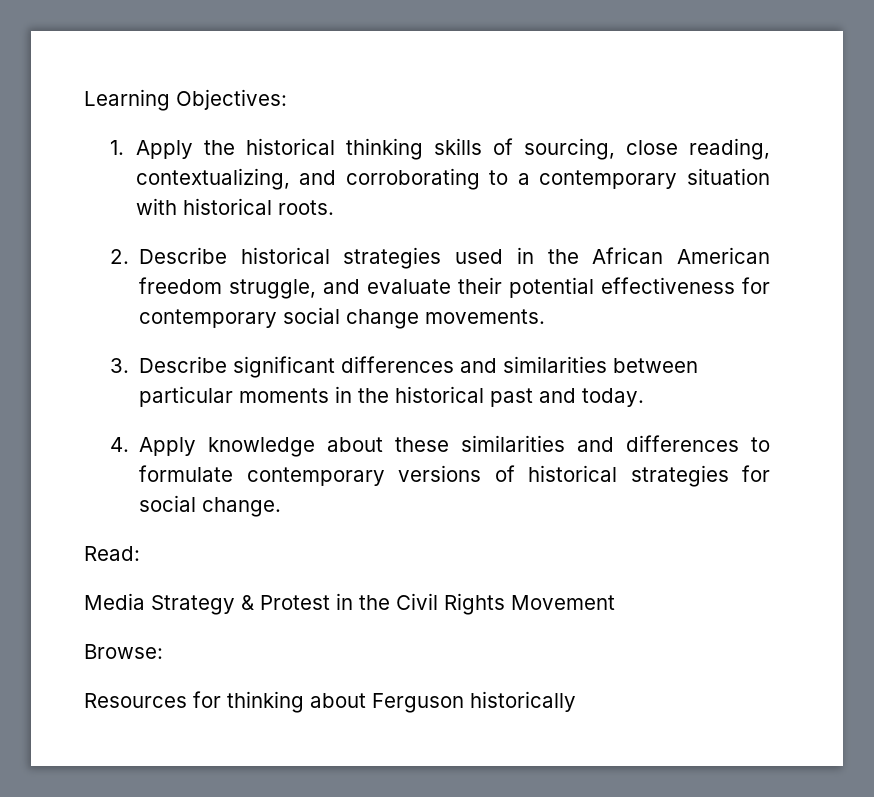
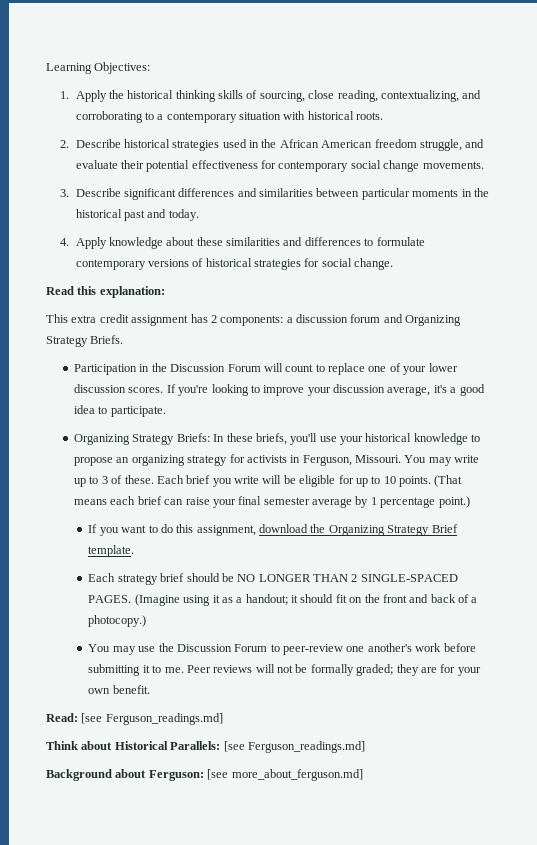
- Read:
- Media Strategy & Protest in the Civil Rights Movement
- Browse:
- Resources for thinking about Ferguson historically
+ Read this explanation:
+ This extra credit assignment has 2 components: a discussion forum and Organizing Strategy Briefs.
+ Participation in the Discussion Forum will count to replace one of your lower discussion scores. If you're looking to improve your discussion average, it's a good idea to participate.
+ Organizing Strategy Briefs: In these briefs, you'll use your historical knowledge to propose an organizing strategy for activists in Ferguson, Missouri. You may write up to 3 of these. Each brief you write will be eligible for up to 10 points. (That means each brief can raise your final semester average by 1 percentage point.)
+ If you want to do this assignment, download the Organizing Strategy Brief template.
+ Each strategy brief should be NO LONGER THAN 2 SINGLE-SPACED PAGES. (Imagine using it as a handout; it should fit on the front and back of a photocopy.)
+ You may use the Discussion Forum to peer-review one another's work before submitting it to me. Peer reviews will not be formally graded; they are for your own benefit.
+ Read: [see Ferguson_readings.md]
+ Think about Historical Parallels: [see Ferguson_readings.md]
+ Background about Ferguson: [see more_about_ferguson.md]

